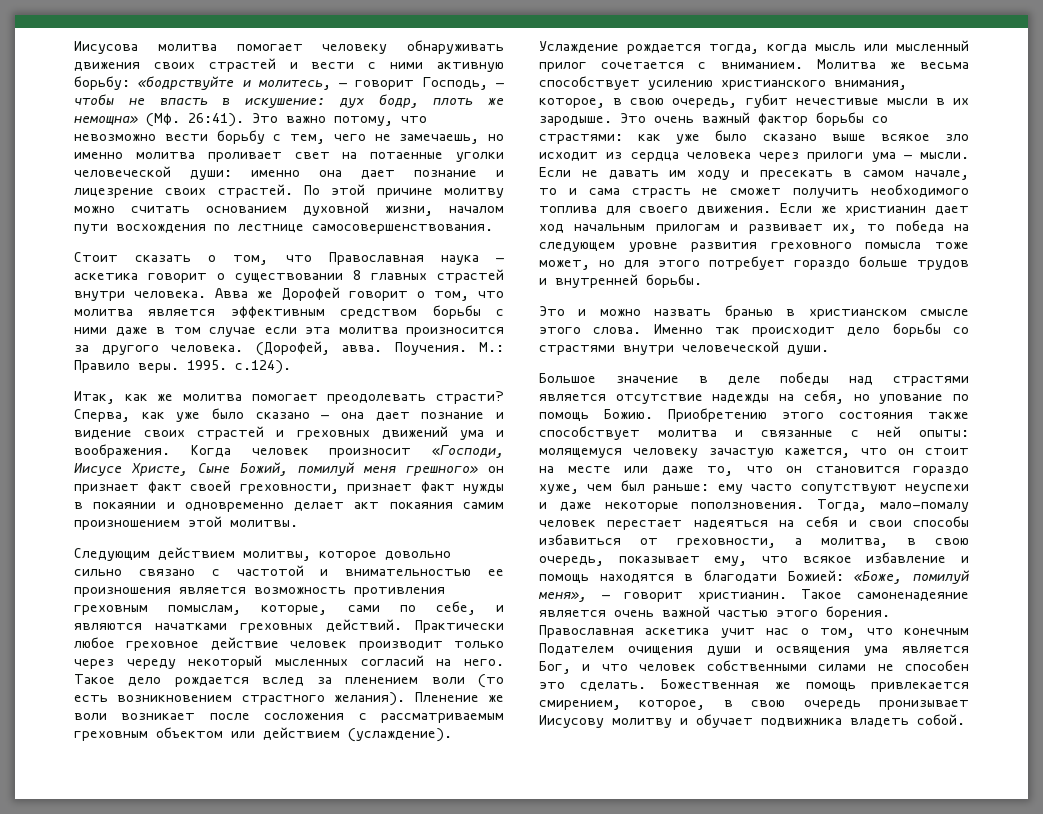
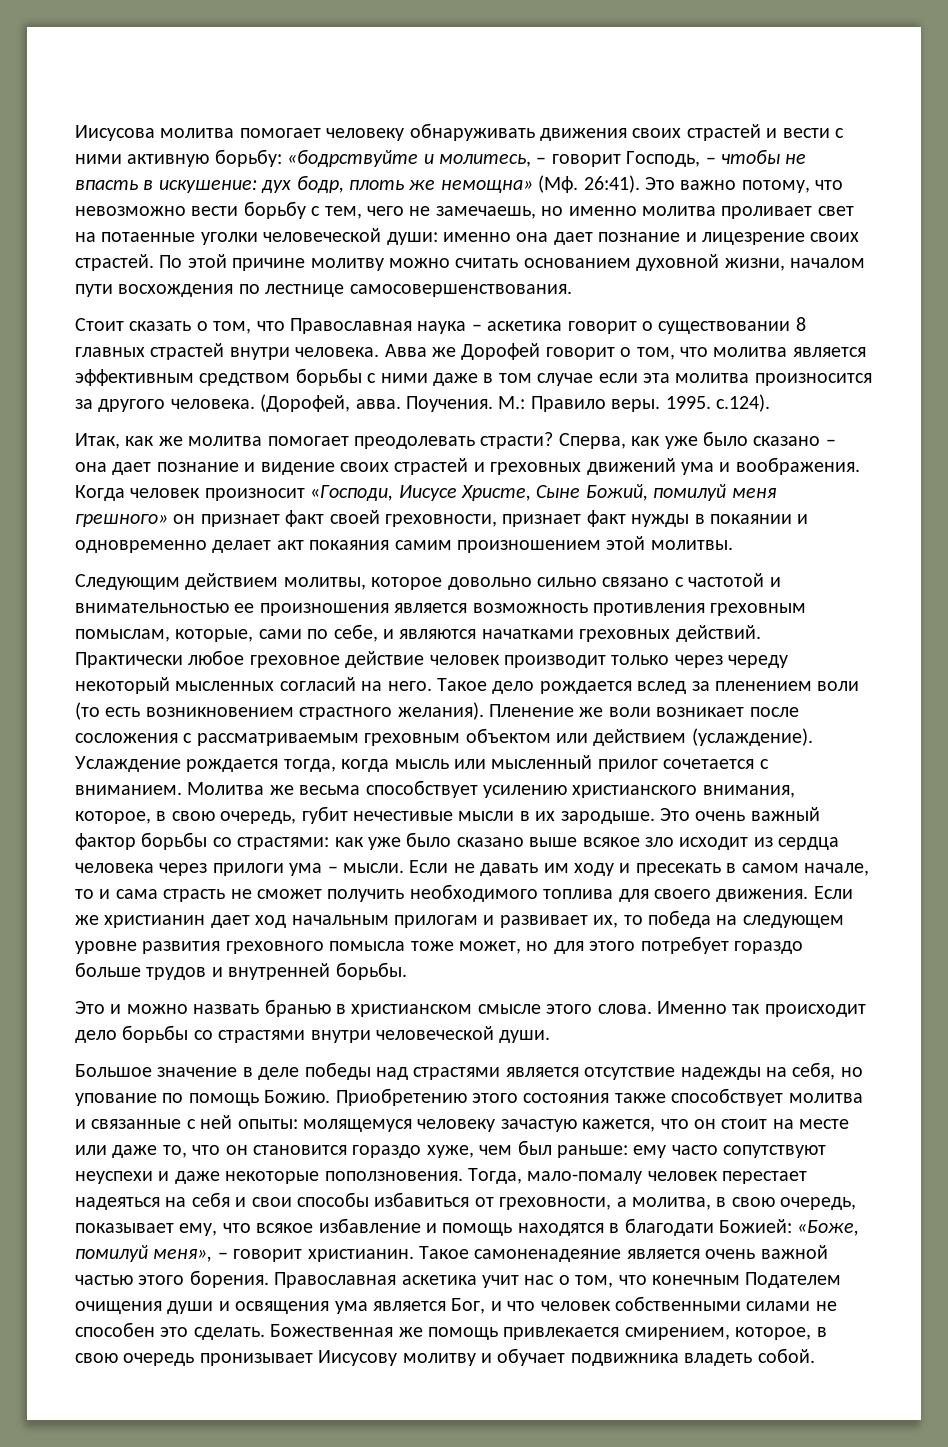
- Иисусова молитва помогает человеку обнаруживать движения своих страстей и вести с ними активную борьбу: «бодрствуйте и молитесь, — говорит Господь, — чтобы не впасть в искушение: дух бодр, плоть же немощна» (Мф. 26:41).
+ Иисусова молитва помогает человеку обнаруживать движения своих страстей и вести с ними активную борьбу: «бодрствуйте и молитесь, – говорит Господь, – чтобы не впасть в искушение: дух бодр, плоть же немощна» (Мф. 26:41).
- Стоит сказать о том, что Православная наука — аскетика говорит о существовании 8 главных страстей внутри человека.
+ Стоит сказать о том, что Православная наука – аскетика говорит о существовании 8 главных страстей внутри человека.
- Сперва, как уже было сказано — она дает познание и видение своих страстей и греховных движений ума и воображения.
+ Сперва, как уже было сказано – она дает познание и видение своих страстей и греховных движений ума и воображения.
- Это очень важный фактор борьбы со страстями: как уже было сказано выше всякое зло исходит из сердца человека через прилоги ума — мысли.
+ Это очень важный фактор борьбы со страстями: как уже было сказано выше всякое зло исходит из сердца человека через прилоги ума – мысли.
- Тогда, мало-помалу человек перестает надеяться на себя и свои способы избавиться от греховности, а молитва, в свою очередь, показывает ему, что всякое избавление и помощь находятся в благодати Божией: «Боже, помилуй меня», — говорит христианин.
+ Тогда, мало-помалу человек перестает надеяться на себя и свои способы избавиться от греховности, а молитва, в свою очередь, показывает ему, что всякое избавление и помощь находятся в благодати Божией: «Боже, помилуй меня», – говорит христианин.

